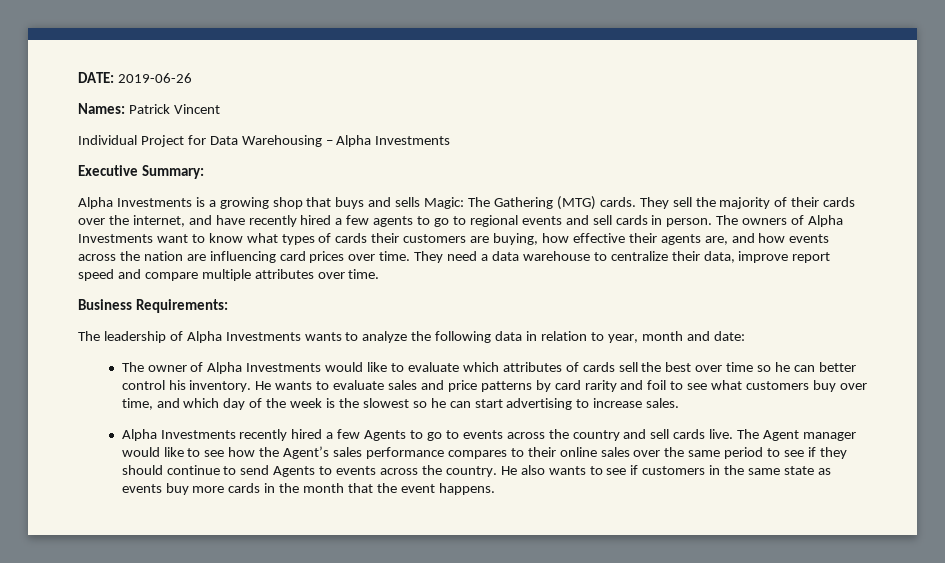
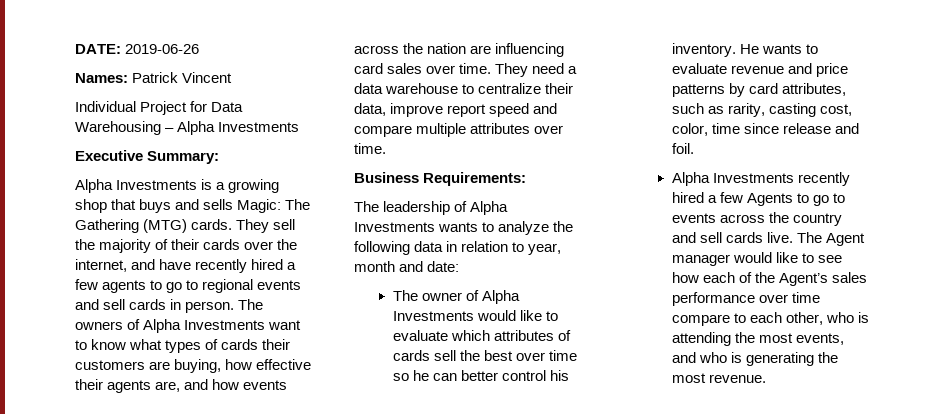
- The owners of Alpha Investments want to know what types of cards their customers are buying, how effective their agents are, and how events across the nation are influencing card prices over time.
+ The owners of Alpha Investments want to know what types of cards their customers are buying, how effective their agents are, and how events across the nation are influencing card sales over time.
- He wants to evaluate sales and price patterns by card rarity and foil to see what customers buy over time, and which day of the week is the slowest so he can start advertising to increase sales.
+ He wants to evaluate revenue and price patterns by card attributes, such as rarity, casting cost, color, time since release and foil.
- The Agent manager would like to see how the Agent’s sales performance compares to their online sales over the same period to see if they should continue to send Agents to events across the country. He also wants to see if customers in the same state as events buy more cards in the month that the event happens.
+ The Agent manager would like to see how each of the Agent’s sales performance over time compare to each other, who is attending the most events, and who is generating the most revenue.

